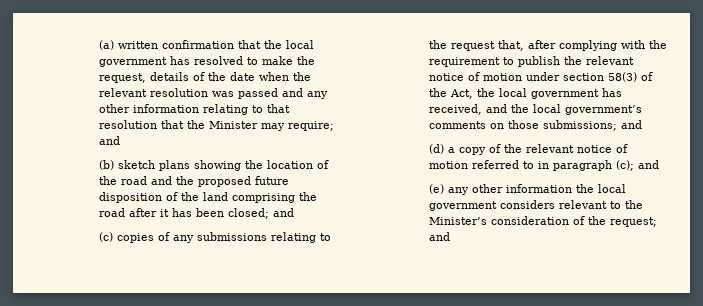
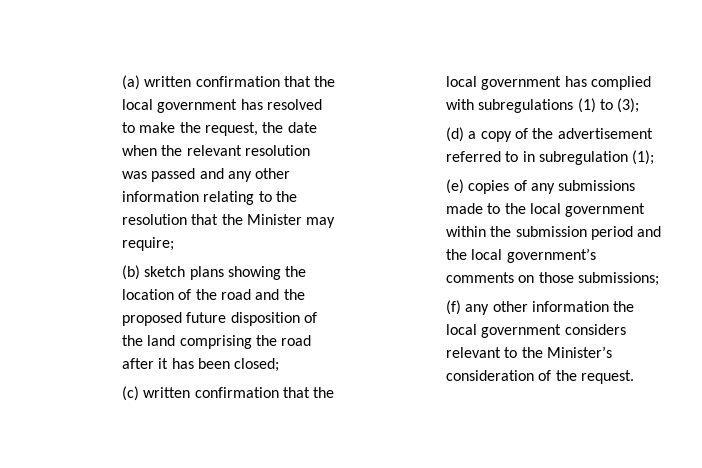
- (a) written confirmation that the local government has resolved to make the request, details of the date when the relevant resolution was passed and any other information relating to that resolution that the Minister may require; and
+ (a) written confirmation that the local government has resolved to make the request, the date when the relevant resolution was passed and any other information relating to the resolution that the Minister may require;
- (b) sketch plans showing the location of the road and the proposed future disposition of the land comprising the road after it has been closed; and
+ (b) sketch plans showing the location of the road and the proposed future disposition of the land comprising the road after it has been closed;
- (c) copies of any submissions relating to the request that, after complying with the requirement to publish the relevant notice of motion under section 58(3) of the Act, the local government has received, and the local government’s comments on those submissions; and
- (d) a copy of the relevant notice of motion referred to in paragraph (c); and
- (e) any other information the local government considers relevant to the Minister’s consideration of the request; and
+ (c) written confirmation that the local government has complied with subregulations (1) to (3);
+ (d) a copy of the advertisement referred to in subregulation (1);
+ (e) copies of any submissions made to the local government within the submission period and the local government’s comments on those submissions;
+ (f) any other information the local government considers relevant to the Minister’s consideration of the request.

